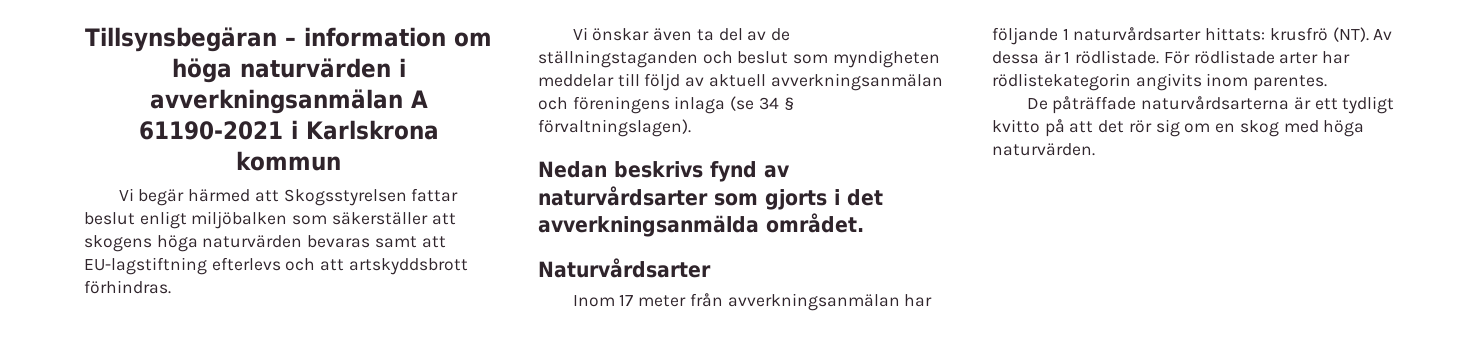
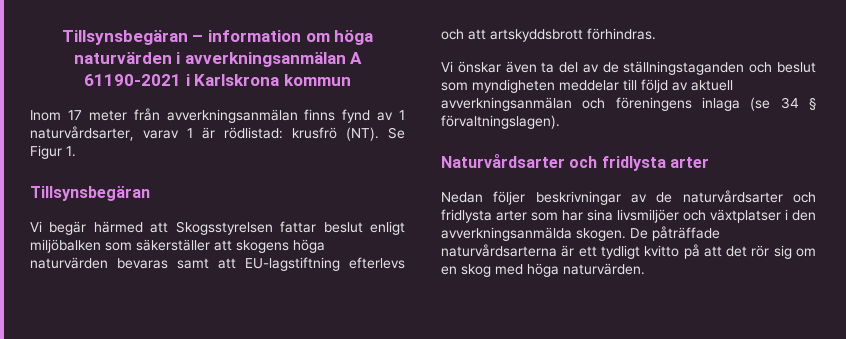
+ Inom 17 meter från avverkningsanmälan finns fynd av 1 naturvårdsarter, varav 1 är rödlistad: krusfrö (NT). Se Figur 1.
+ Tillsynsbegäran
- Nedan beskrivs fynd av naturvårdsarter som gjorts i det avverkningsanmälda området.
- Naturvårdsarter
- Inom 17 meter från avverkningsanmälan har följande 1 naturvårdsarter hittats: krusfrö (NT). Av dessa är 1 rödlistade. För rödlistade arter har rödlistekategorin angivits inom parentes.
- De påträffade naturvårdsarterna är ett tydligt kvitto på att det rör sig om en skog med höga naturvärden.
+ Naturvårdsarter och fridlysta arter
+ Nedan följer beskrivningar av de naturvårdsarter och fridlysta arter som har sina livsmiljöer och växtplatser i den avverkningsanmälda skogen. De påträffade naturvårdsarterna är ett tydligt kvitto på att det rör sig om en skog med höga naturvärden.

